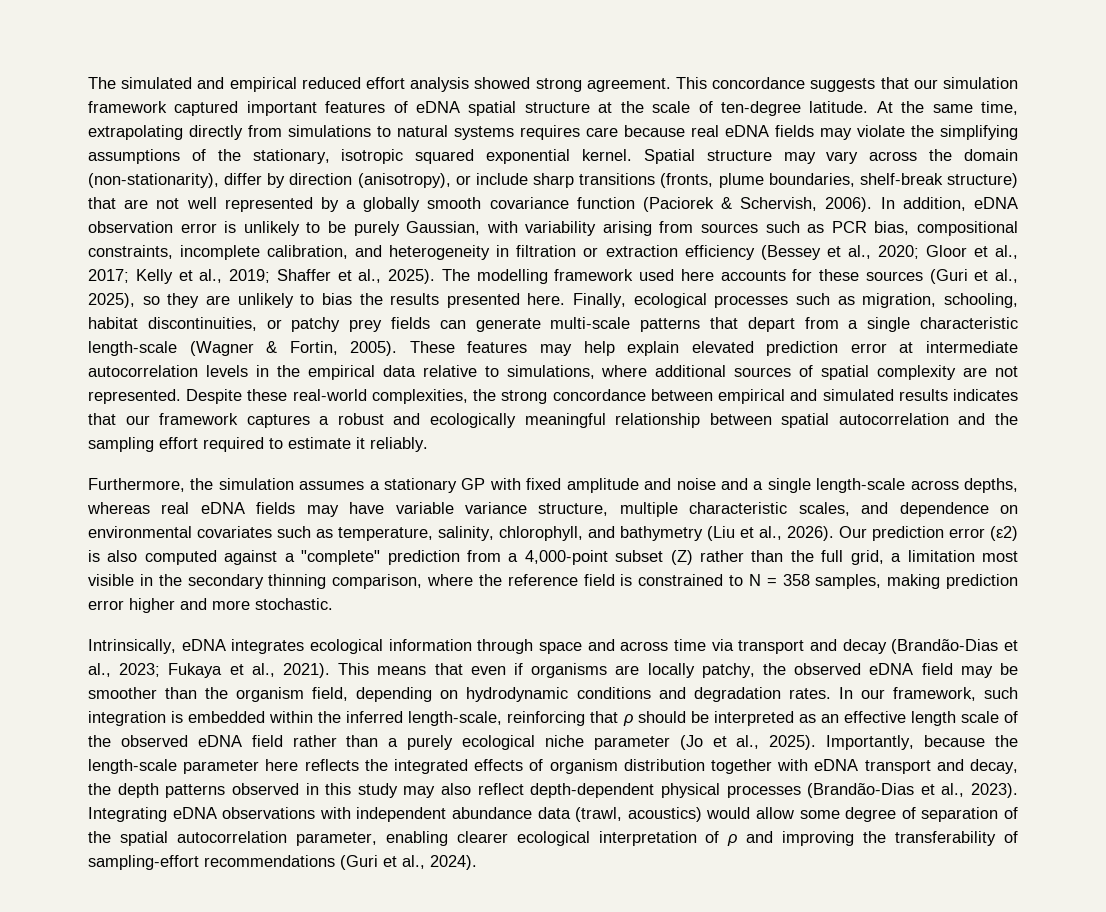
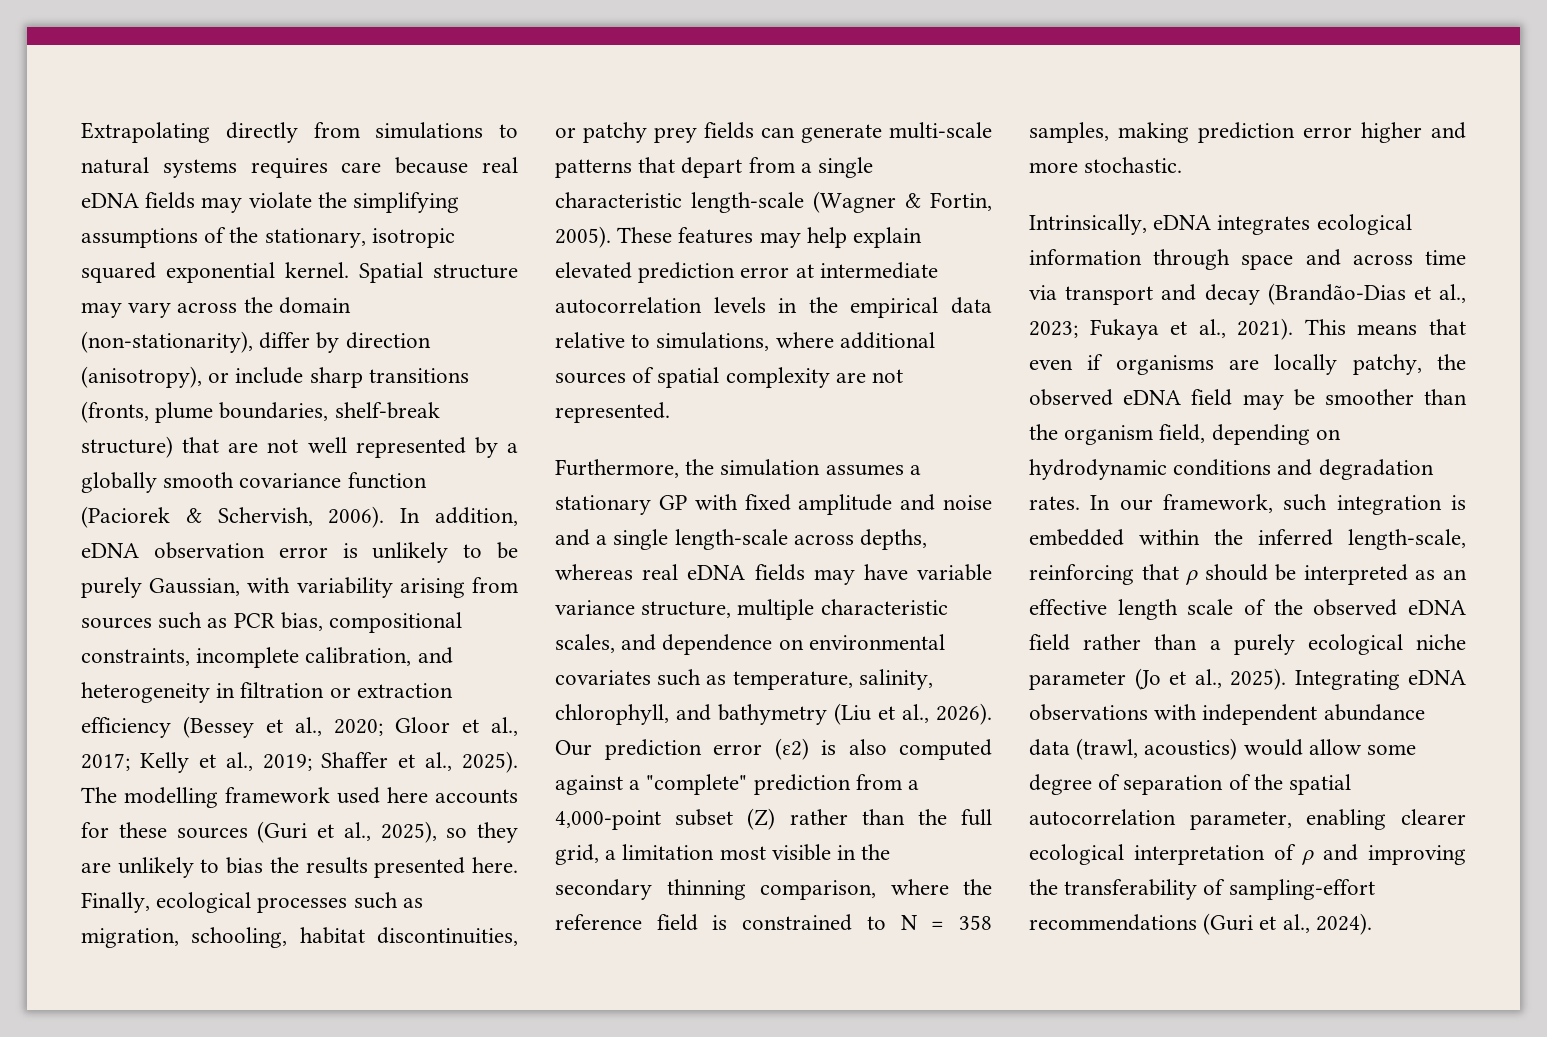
- The simulated and empirical reduced effort analysis showed strong agreement. This concordance suggests that our simulation framework captured important features of eDNA spatial structure at the scale of ten-degree latitude. At the same time, extrapolating directly from simulations to natural systems requires care because real eDNA fields may violate the simplifying assumptions of the stationary, isotropic squared exponential kernel.
+ Extrapolating directly from simulations to natural systems requires care because real eDNA fields may violate the simplifying assumptions of the stationary, isotropic squared exponential kernel.
- Despite these real-world complexities, the strong concordance between empirical and simulated results indicates that our framework captures a robust and ecologically meaningful relationship between spatial autocorrelation and the sampling effort required to estimate it reliably.
- Importantly, because the length-scale parameter here reflects the integrated effects of organism distribution together with eDNA transport and decay, the depth patterns observed in this study may also reflect depth-dependent physical processes (Brandão‐Dias et al., 2023).

